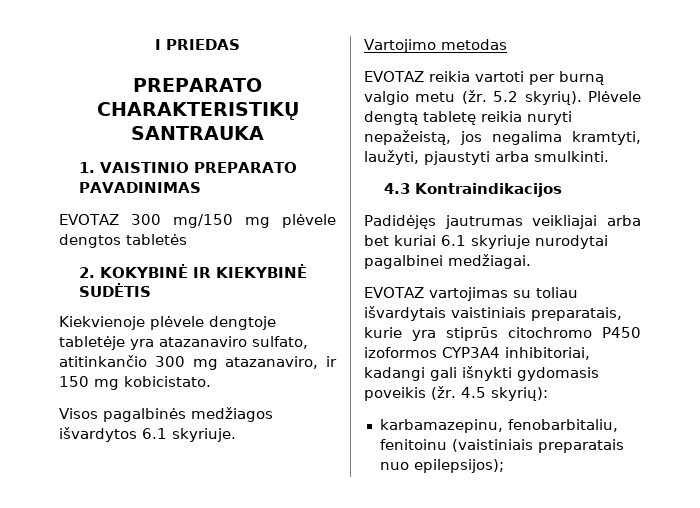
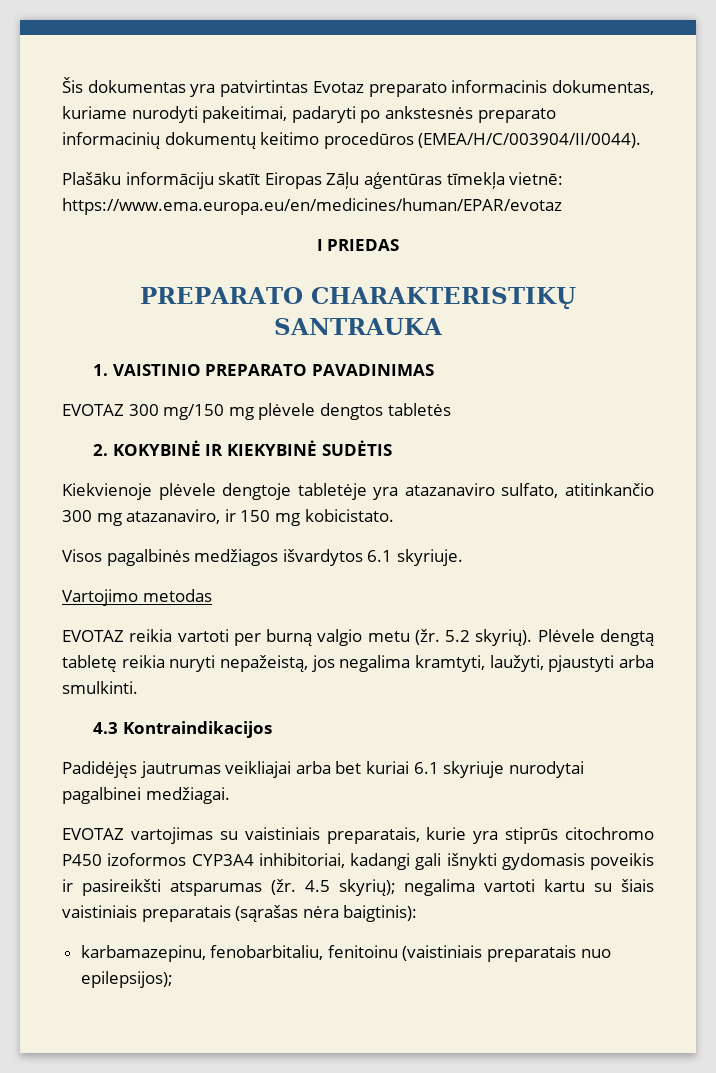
+ Šis dokumentas yra patvirtintas Evotaz preparato informacinis dokumentas, kuriame nurodyti pakeitimai, padaryti po ankstesnės preparato informacinių dokumentų keitimo procedūros (EMEA/H/C/003904/II/0044).
+ Plašāku informāciju skatīt Eiropas Zāļu aģentūras tīmekļa vietnē: https://www.ema.europa.eu/en/medicines/human/EPAR/evotaz
- EVOTAZ vartojimas su toliau išvardytais vaistiniais preparatais, kurie yra stiprūs citochromo P450 izoformos CYP3A4 inhibitoriai, kadangi gali išnykti gydomasis poveikis (žr. 4.5 skyrių):
+ EVOTAZ vartojimas su vaistiniais preparatais, kurie yra stiprūs citochromo P450 izoformos CYP3A4 inhibitoriai, kadangi gali išnykti gydomasis poveikis ir pasireikšti atsparumas (žr. 4.5 skyrių); negalima vartoti kartu su šiais vaistiniais preparatais (sąrašas nėra baigtinis):

